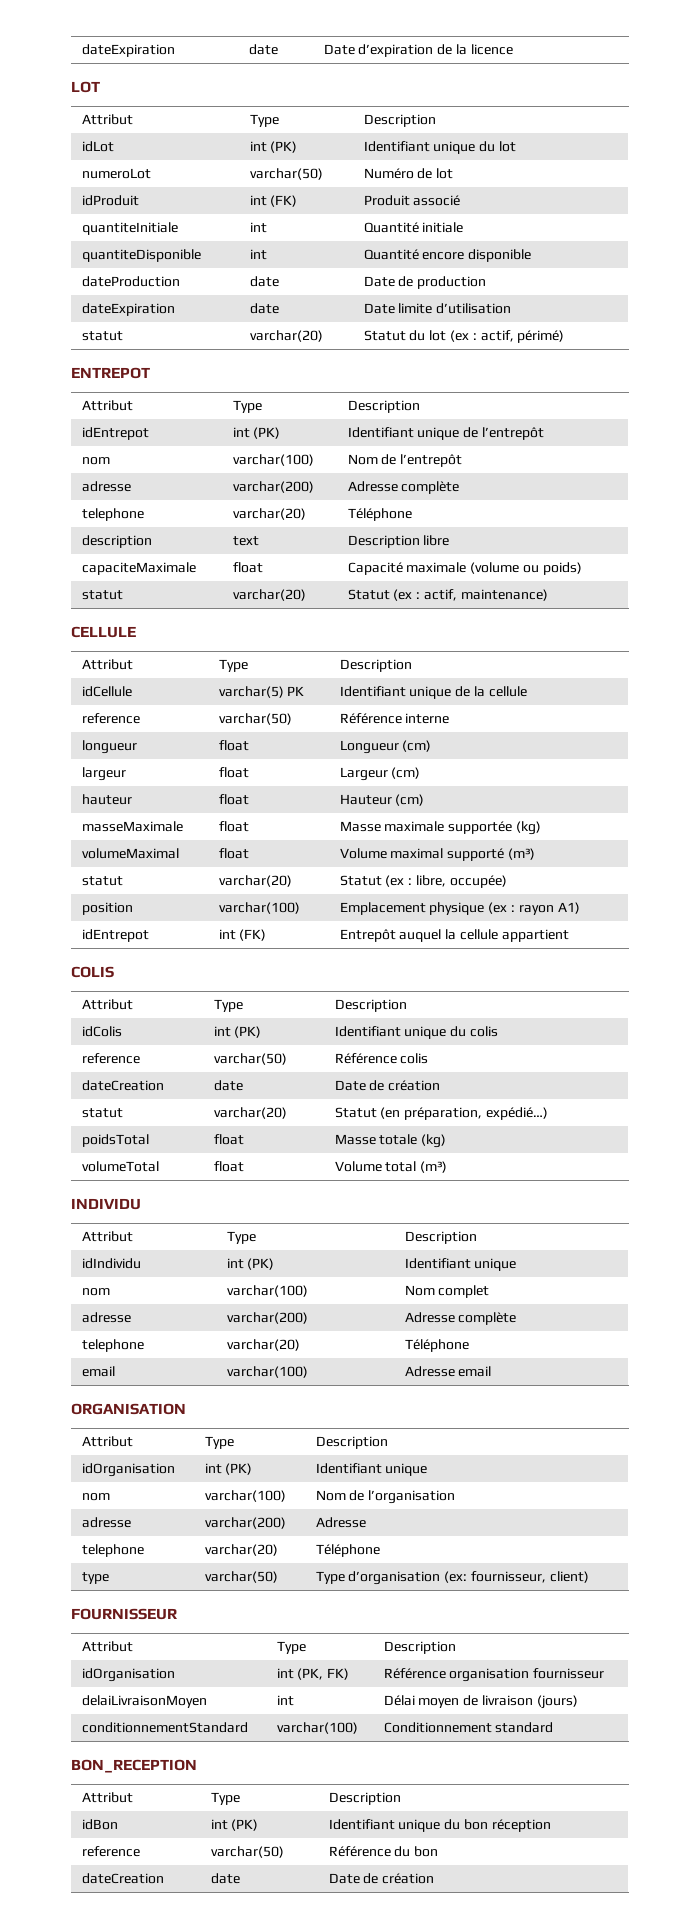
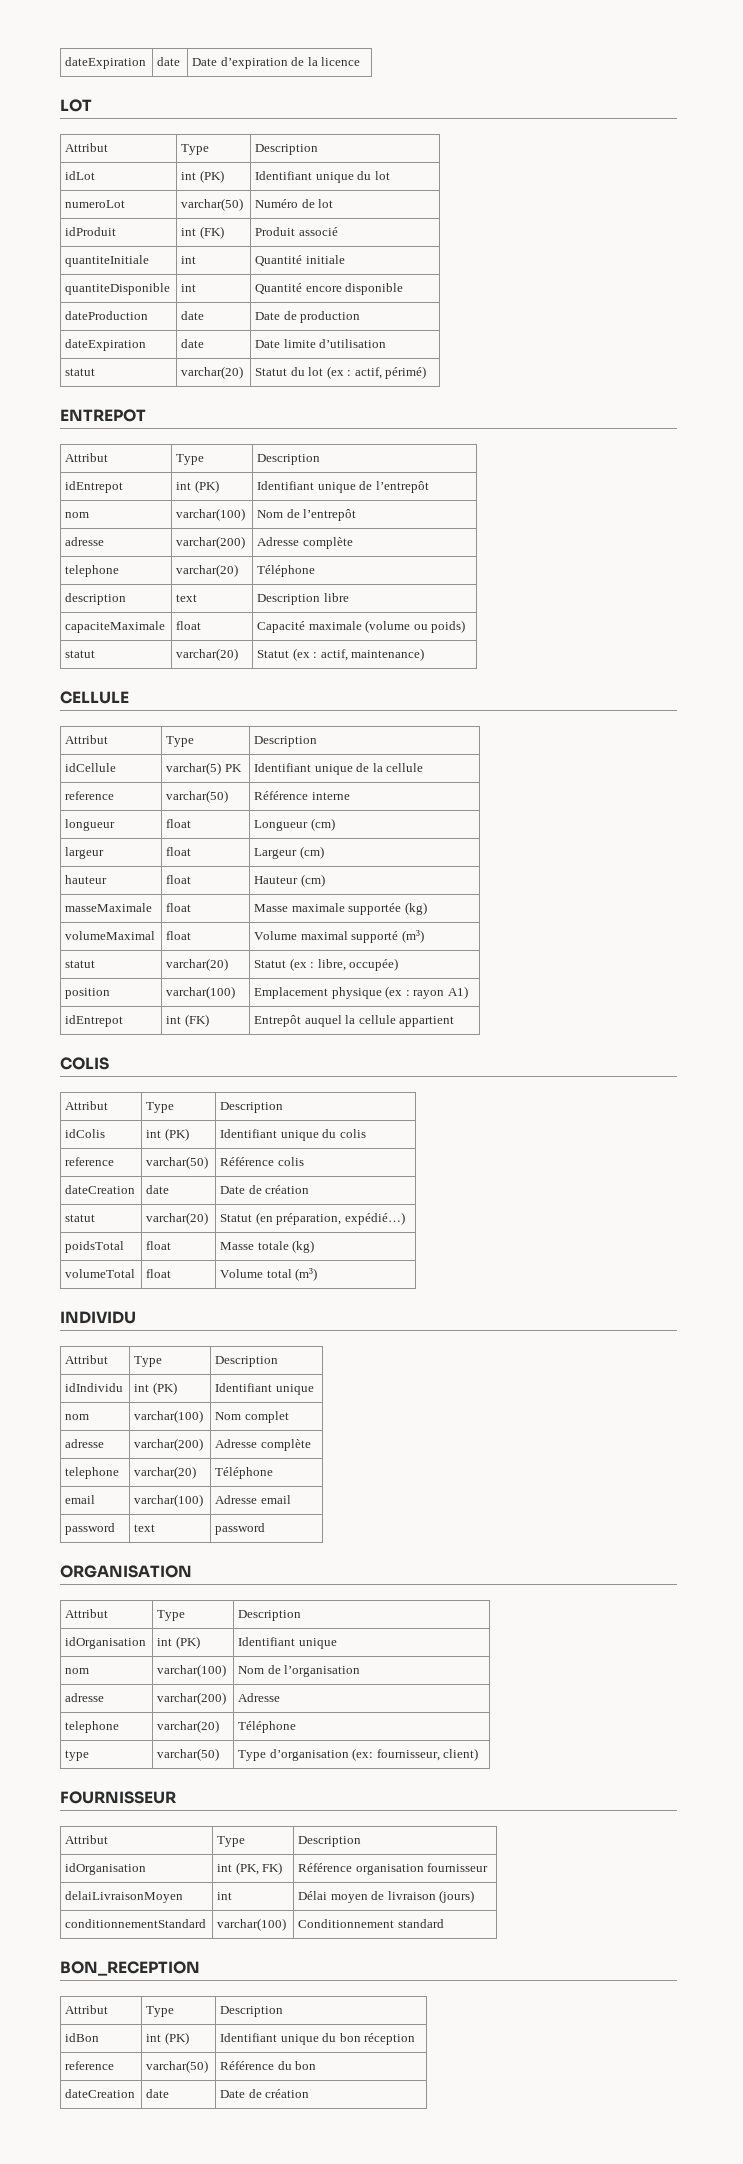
+ password | text | password

